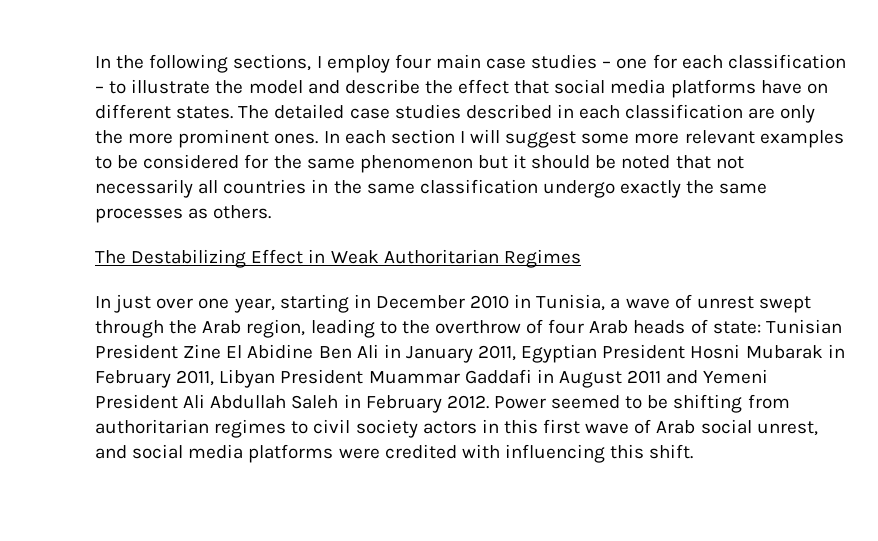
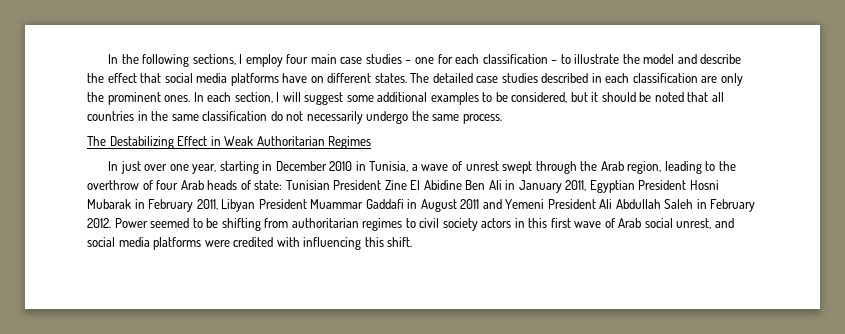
- The detailed case studies described in each classification are only the more prominent ones.
+ The detailed case studies described in each classification are only the prominent ones.
- In each section I will suggest some more relevant examples to be considered for the same phenomenon but it should be noted that not necessarily all countries in the same classification undergo exactly the same processes as others.
+ In each section, I will suggest some additional examples to be considered, but it should be noted that all countries in the same classification do not necessarily undergo the same process.

